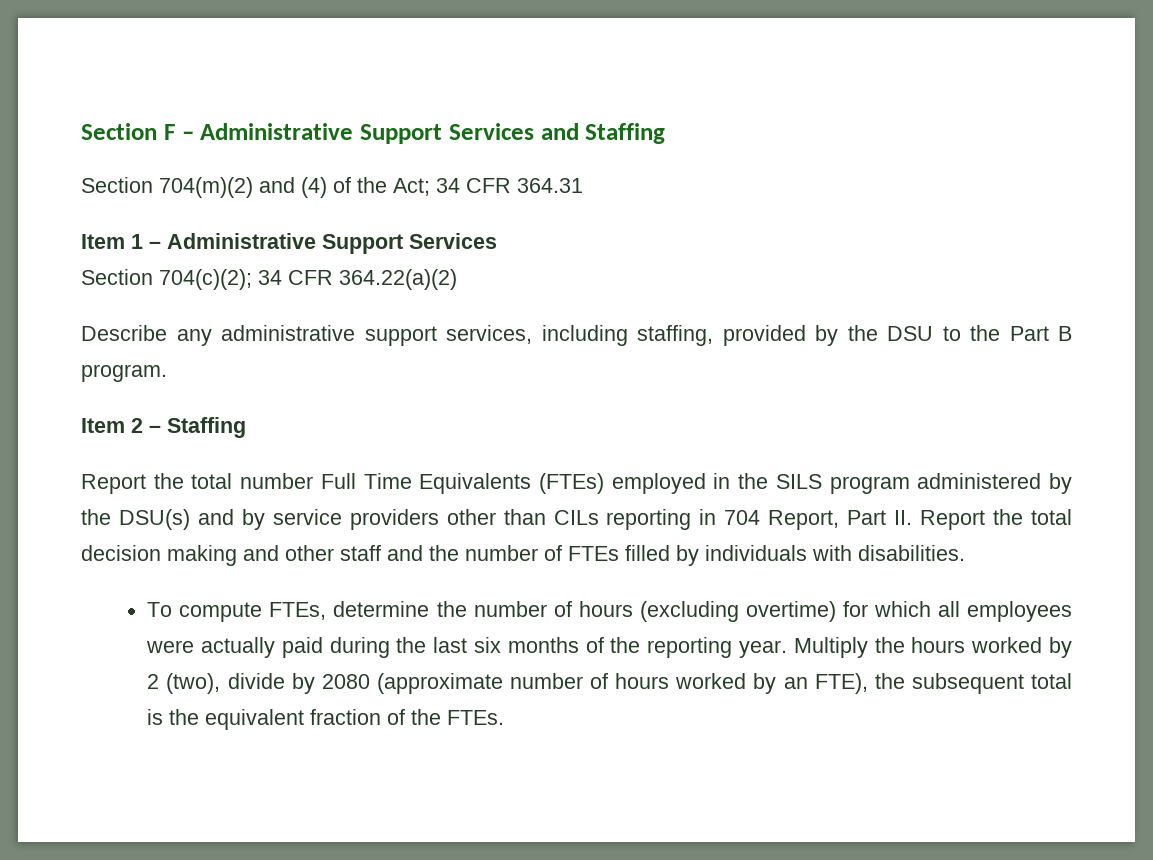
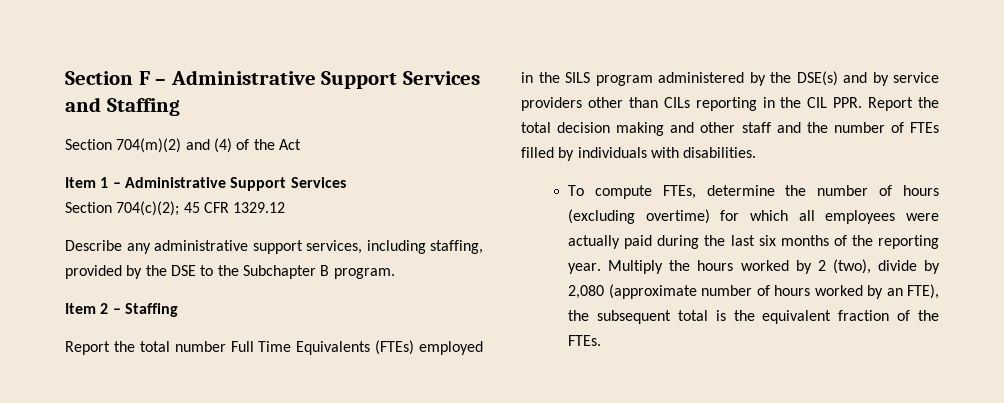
- Section 704(m)(2) and (4) of the Act; 34 CFR 364.31
+ Section 704(m)(2) and (4) of the Act
- Section 704(c)(2); 34 CFR 364.22(a)(2)
+ Section 704(c)(2); 45 CFR 1329.12
- Describe any administrative support services, including staffing, provided by the DSU to the Part B program.
+ Describe any administrative support services, including staffing, provided by the DSE to the Subchapter B program.
- Report the total number Full Time Equivalents (FTEs) employed in the SILS program administered by the DSU(s) and by service providers other than CILs reporting in 704 Report, Part II. Report the total decision making and other staff and the number of FTEs filled by individuals with disabilities.
+ Report the total number Full Time Equivalents (FTEs) employed in the SILS program administered by the DSE(s) and by service providers other than CILs reporting in the CIL PPR. Report the total decision making and other staff and the number of FTEs filled by individuals with disabilities.
- Multiply the hours worked by 2 (two), divide by 2080 (approximate number of hours worked by an FTE), the subsequent total is the equivalent fraction of the FTEs.
+ Multiply the hours worked by 2 (two), divide by 2,080 (approximate number of hours worked by an FTE), the subsequent total is the equivalent fraction of the FTEs.

